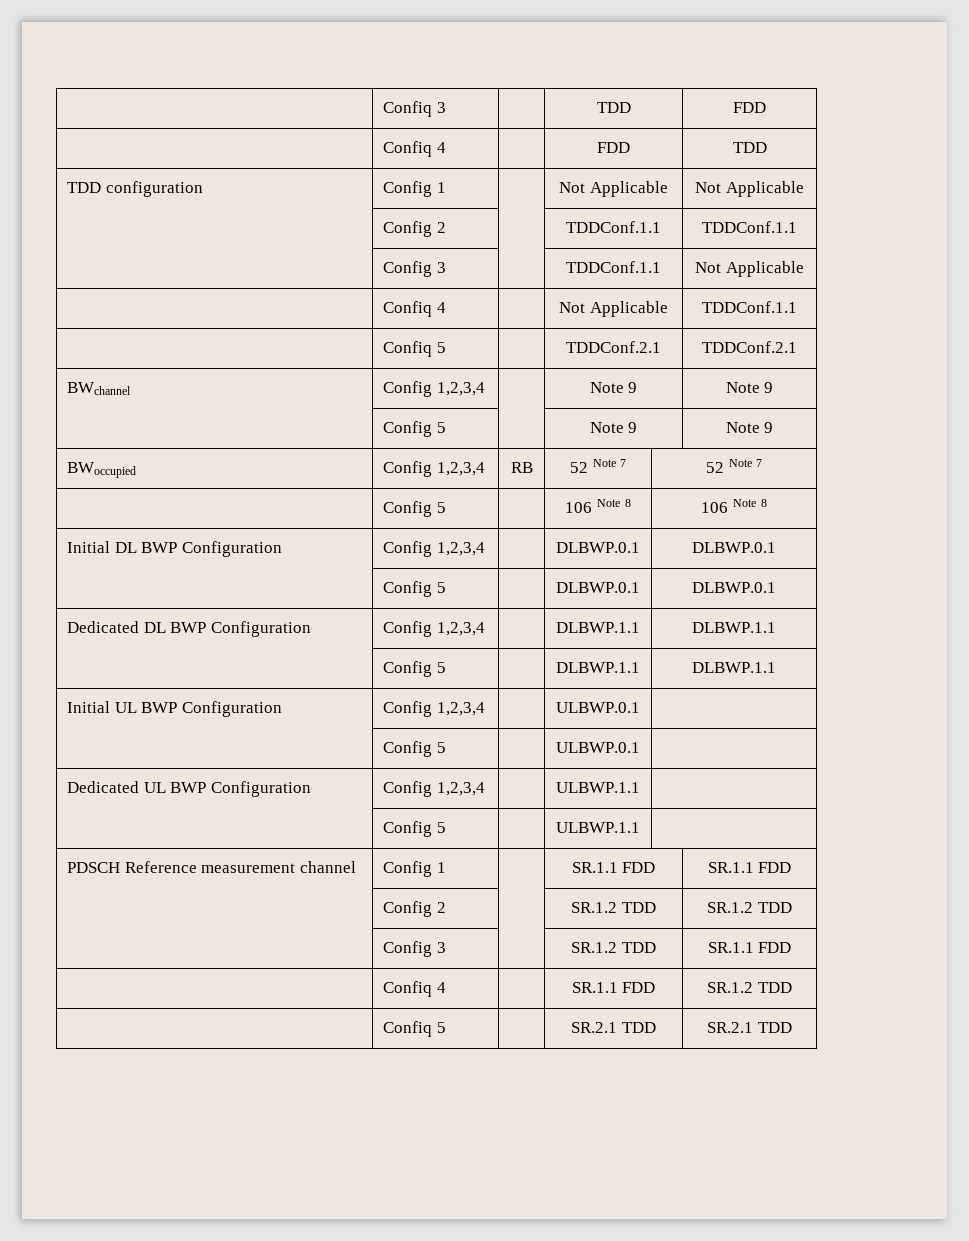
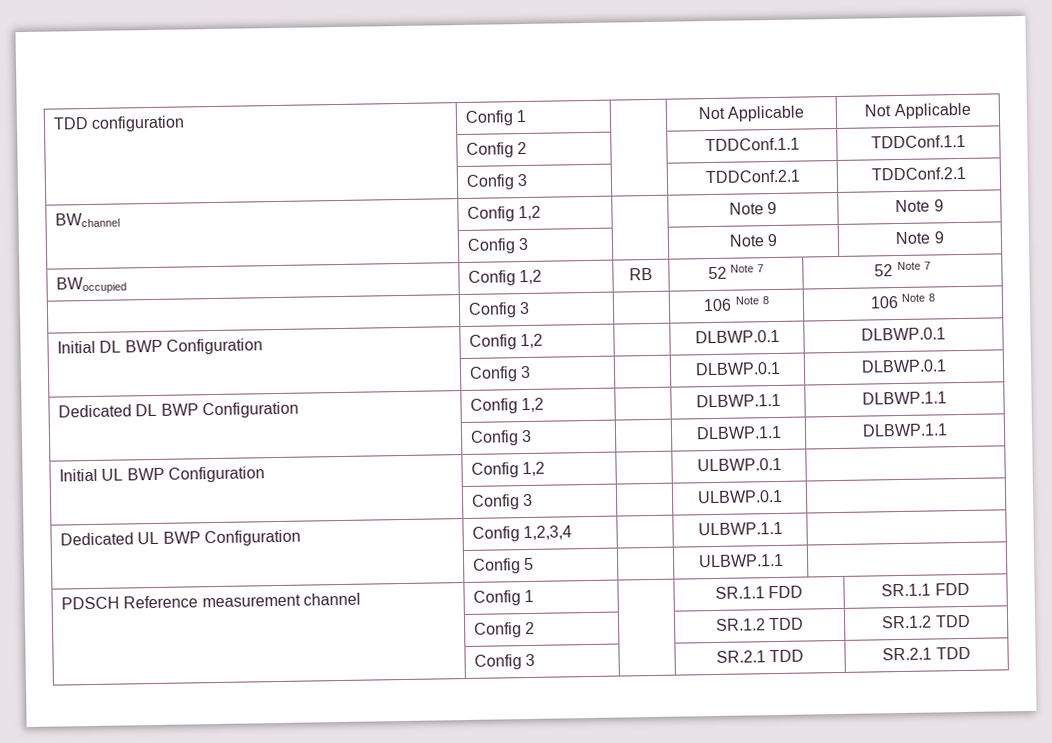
- | Confiq 3 | | TDD | FDD
- | Confiq 4 | | FDD | TDD
- | Config 3 | | TDDConf.1.1 | Not Applicable
- | Confiq 4 | | Not Applicable | TDDConf.1.1
- | Confiq 5 | | TDDConf.2.1 | TDDConf.2.1
+ | Config 3 | | TDDConf.2.1 | TDDConf.2.1
- BWchannel | Config 1,2,3,4 | | Note 9 | Note 9
+ BWchannel | Config 1,2 | | Note 9 | Note 9
- | Config 5 | | Note 9 | Note 9
+ | Config 3 | | Note 9 | Note 9
- BWoccupied | Config 1,2,3,4 | RB | 52 Note 7 | 52 Note 7
+ BWoccupied | Config 1,2 | RB | 52 Note 7 | 52 Note 7
- | Config 5 | | 106 Note 8 | 106 Note 8
+ | Config 3 | | 106 Note 8 | 106 Note 8
- Initial DL BWP Configuration | Config 1,2,3,4 | | DLBWP.0.1 | DLBWP.0.1
+ Initial DL BWP Configuration | Config 1,2 | | DLBWP.0.1 | DLBWP.0.1
- | Config 5 | | DLBWP.0.1 | DLBWP.0.1
+ | Config 3 | | DLBWP.0.1 | DLBWP.0.1
- Dedicated DL BWP Configuration | Config 1,2,3,4 | | DLBWP.1.1 | DLBWP.1.1
+ Dedicated DL BWP Configuration | Config 1,2 | | DLBWP.1.1 | DLBWP.1.1
- | Config 5 | | DLBWP.1.1 | DLBWP.1.1
+ | Config 3 | | DLBWP.1.1 | DLBWP.1.1
- Initial UL BWP Configuration | Config 1,2,3,4 | | ULBWP.0.1 |
+ Initial UL BWP Configuration | Config 1,2 | | ULBWP.0.1 |
- | Config 5 | | ULBWP.0.1 |
+ | Config 3 | | ULBWP.0.1 |
- | Config 3 | | SR.1.2 TDD | SR.1.1 FDD
- | Confiq 4 | | SR.1.1 FDD | SR.1.2 TDD
- | Confiq 5 | | SR.2.1 TDD | SR.2.1 TDD
+ | Config 3 | | SR.2.1 TDD | SR.2.1 TDD

